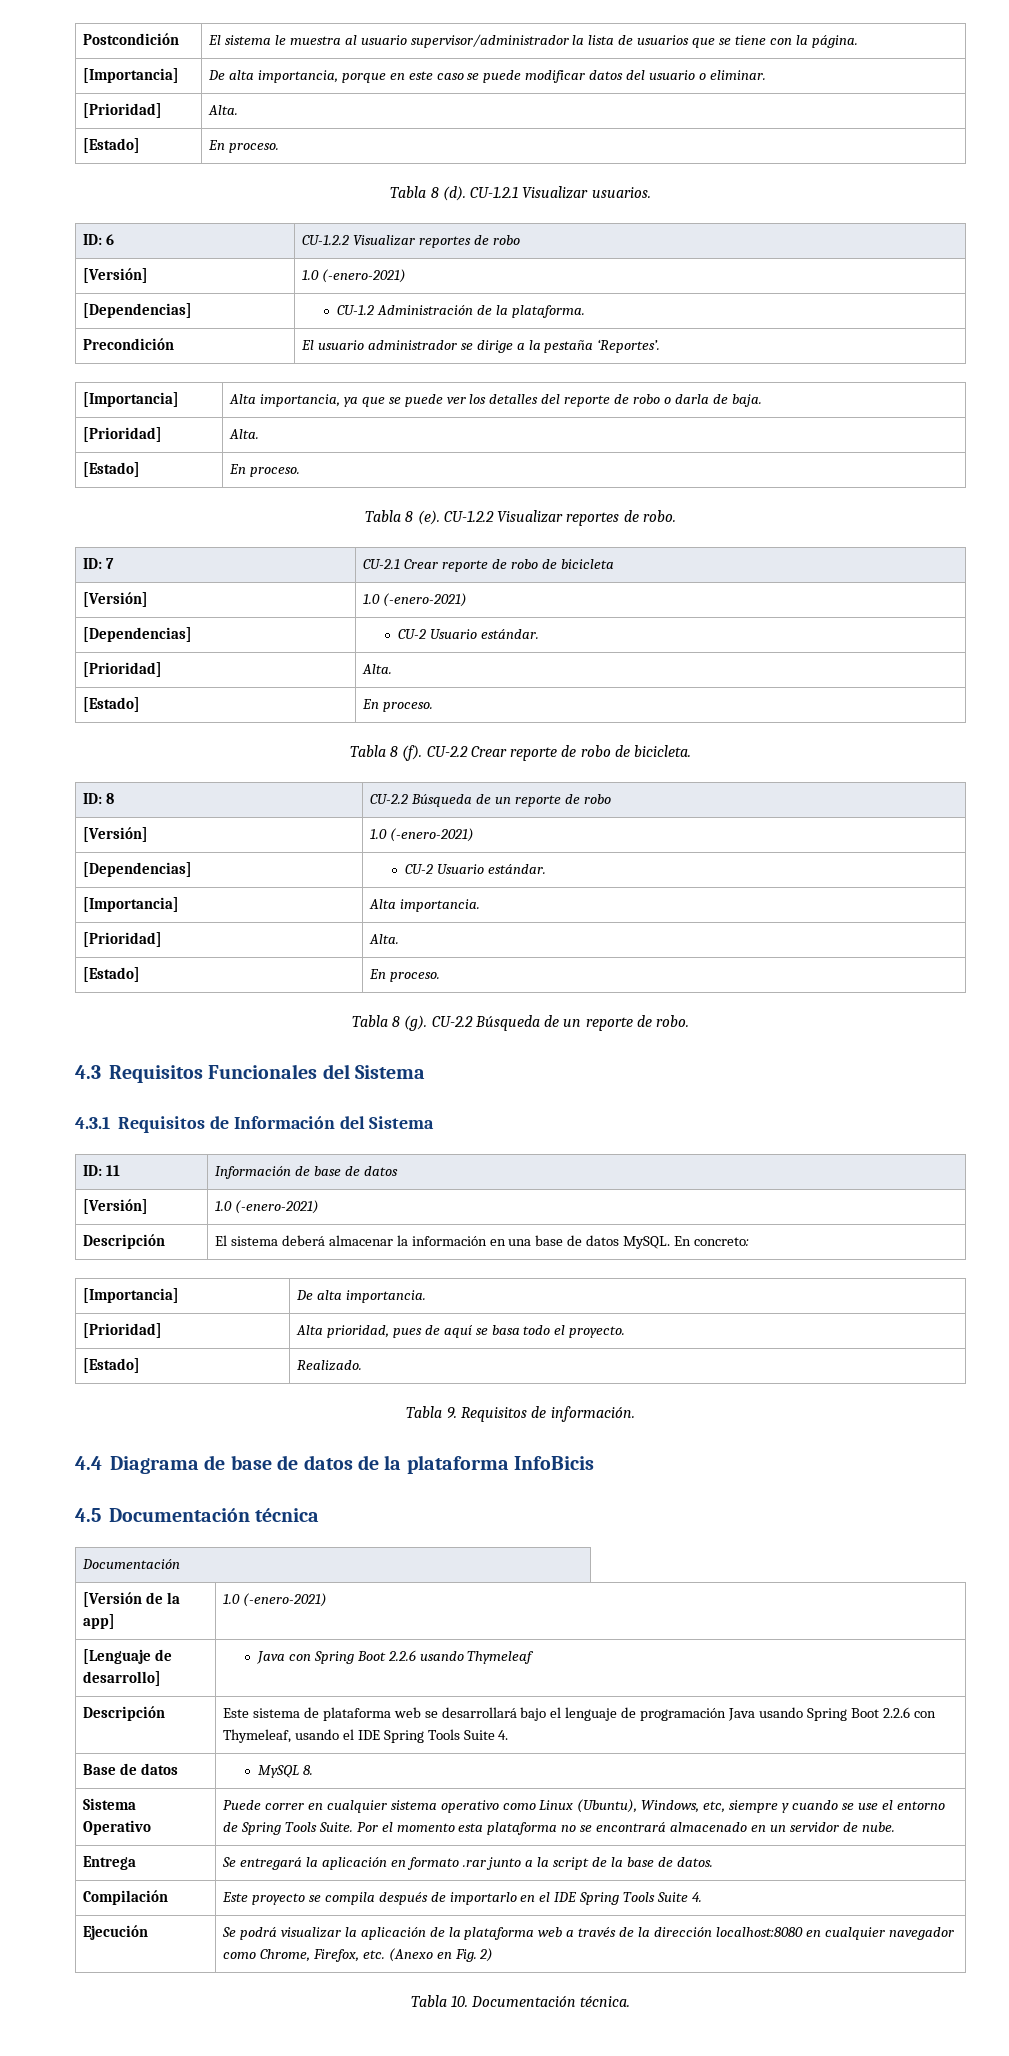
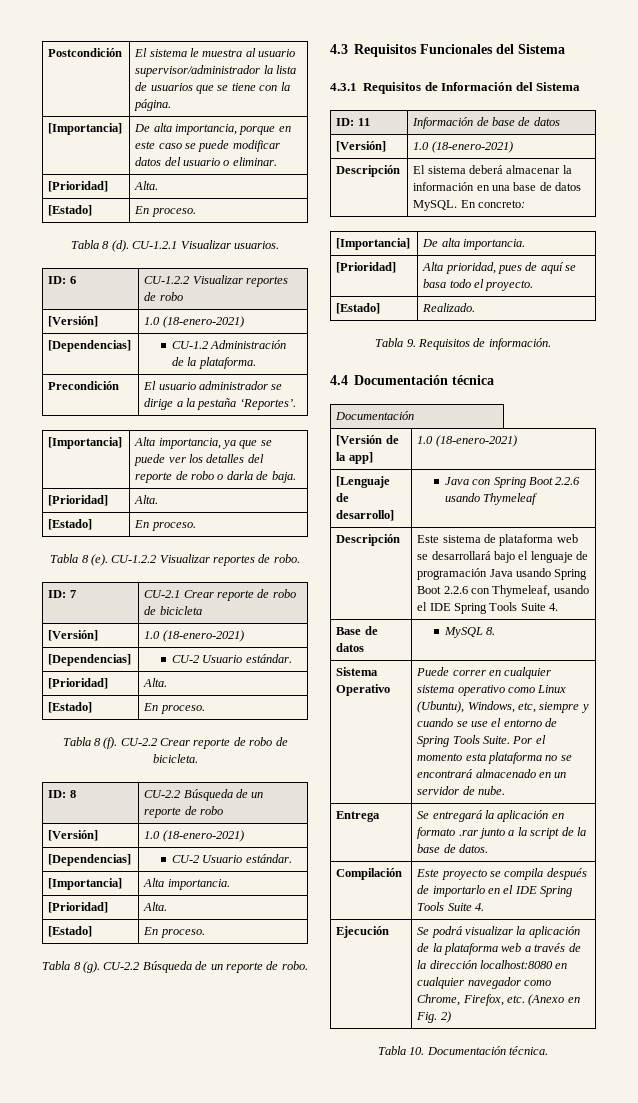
  ID: 6 | CU-1.2.2 Visualizar reportes de robo
- [Versión] | 1.0 (-enero-2021)
+ [Versión] | 1.0 (18-enero-2021)
  ID: 7 | CU-2.1 Crear reporte de robo de bicicleta
- [Versión] | 1.0 (-enero-2021)
+ [Versión] | 1.0 (18-enero-2021)
  ID: 8 | CU-2.2 Búsqueda de un reporte de robo
- [Versión] | 1.0 (-enero-2021)
+ [Versión] | 1.0 (18-enero-2021)
  ID: 11 | Información de base de datos
- [Versión] | 1.0 (-enero-2021)
+ [Versión] | 1.0 (18-enero-2021)
- 4.4 Diagrama de base de datos de la plataforma InfoBicis
- 4.5 Documentación técnica
+ 4.4 Documentación técnica
- [Versión de la app] | 1.0 (-enero-2021)
+ [Versión de la app] | 1.0 (18-enero-2021)

